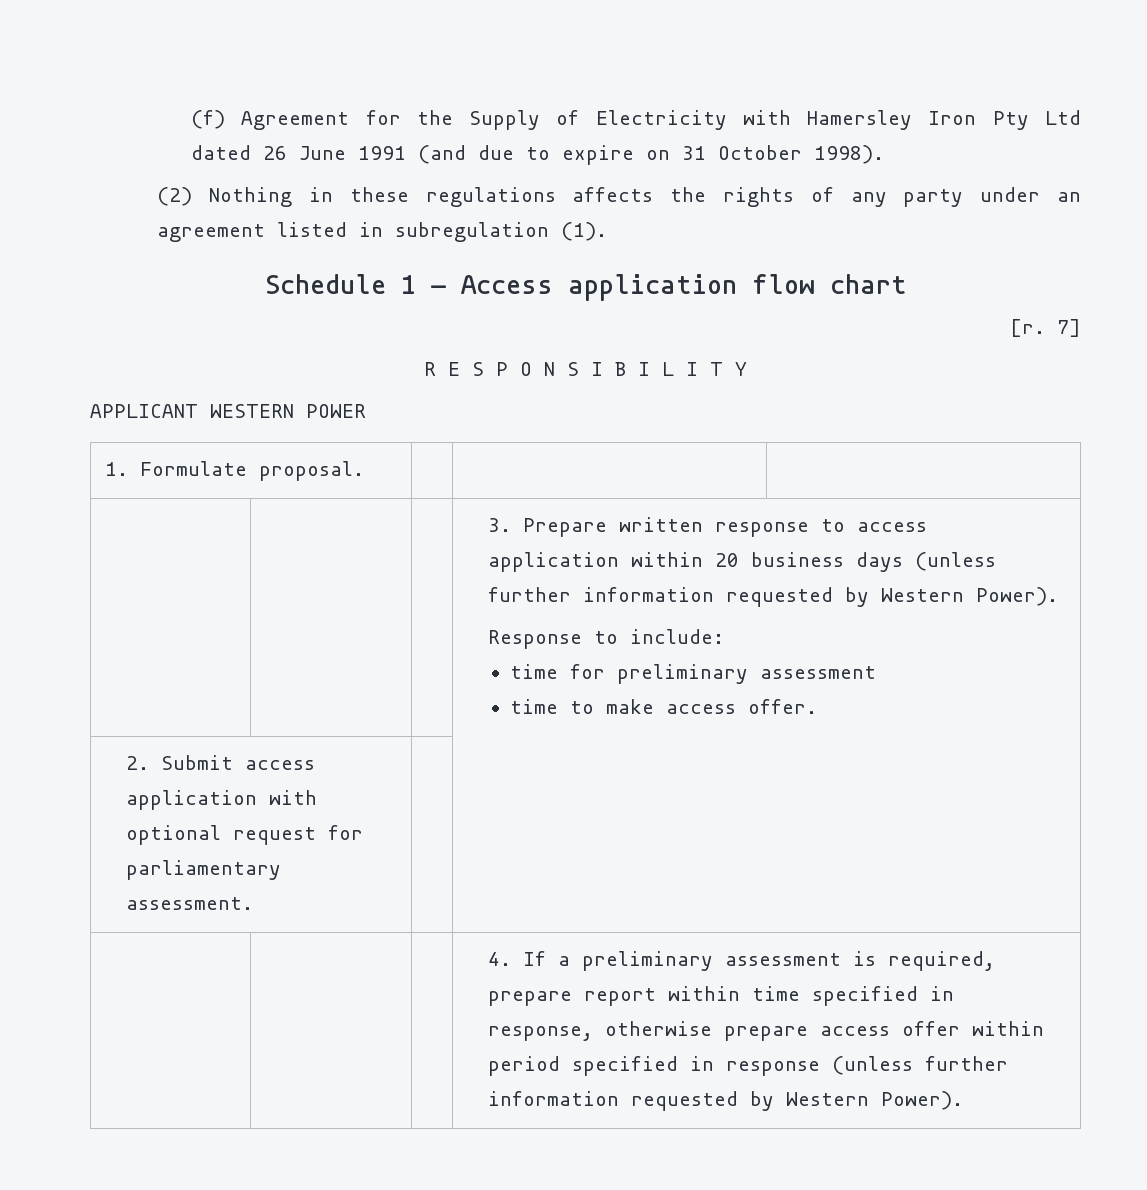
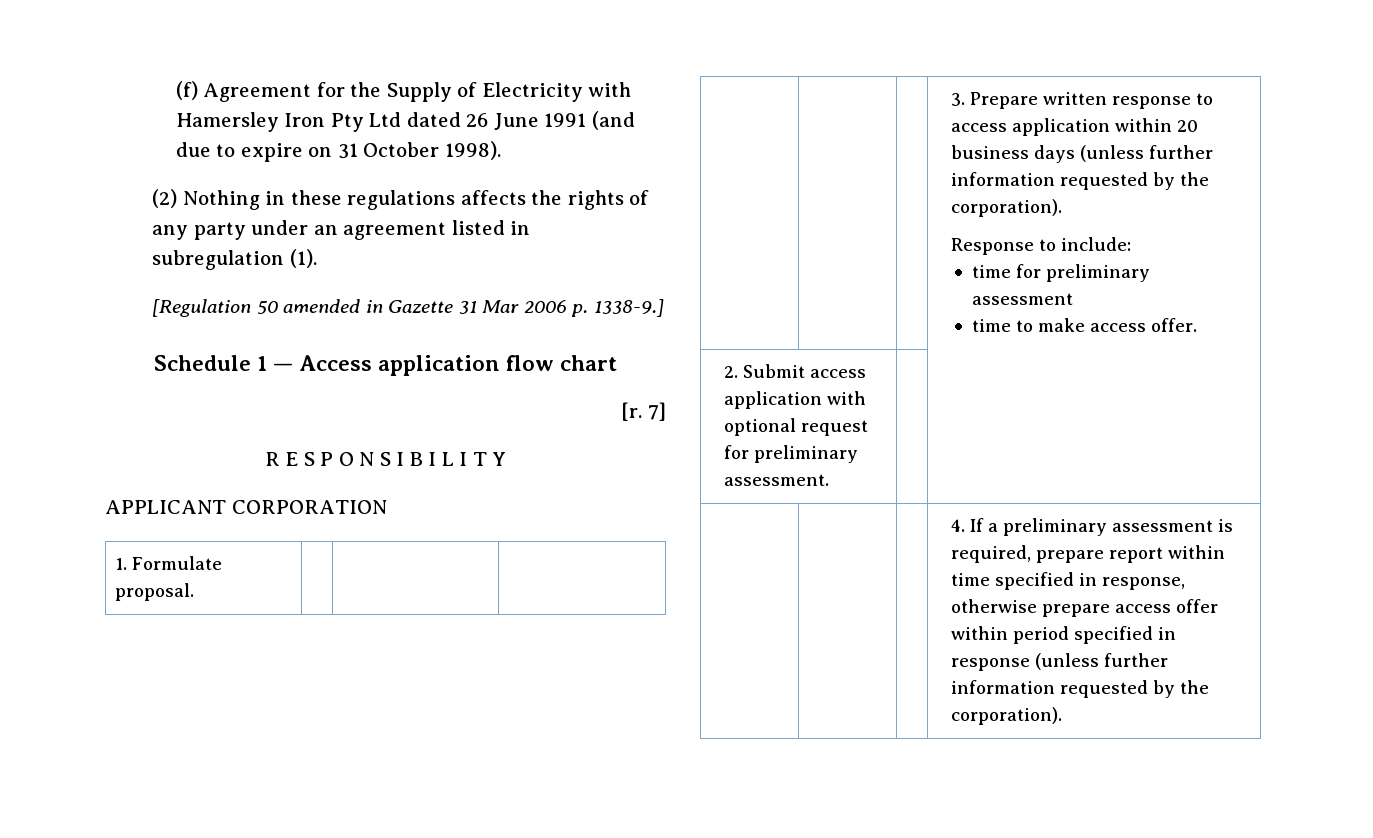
+ [Regulation 50 amended in Gazette 31 Mar 2006 p. 1338-9.]
- APPLICANT WESTERN POWER
+ APPLICANT CORPORATION
- | | | 3. Prepare written response to access application within 20 business days (unless further information requested by Western Power).
+ | | | 3. Prepare written response to access application within 20 business days (unless further information requested by the corporation).
- 2. Submit access application with optional request for parliamentary assessment. | |
+ 2. Submit access application with optional request for preliminary assessment. | |
- | | | 4. If a preliminary assessment is required, prepare report within time specified in response, otherwise prepare access offer within period specified in response (unless further information requested by Western Power).
+ | | | 4. If a preliminary assessment is required, prepare report within time specified in response, otherwise prepare access offer within period specified in response (unless further information requested by the corporation).

